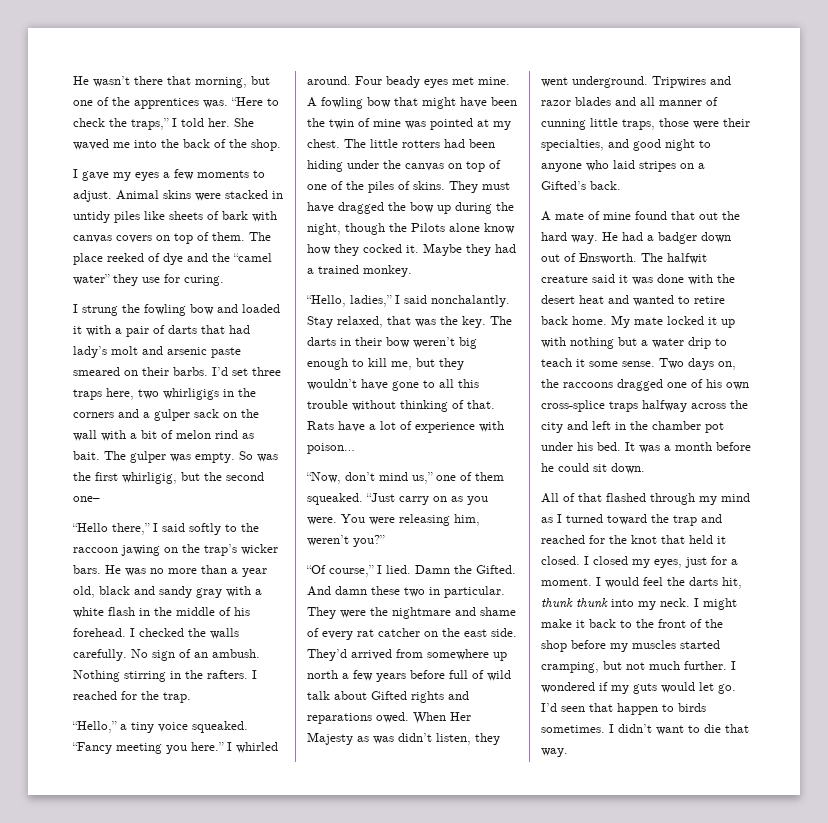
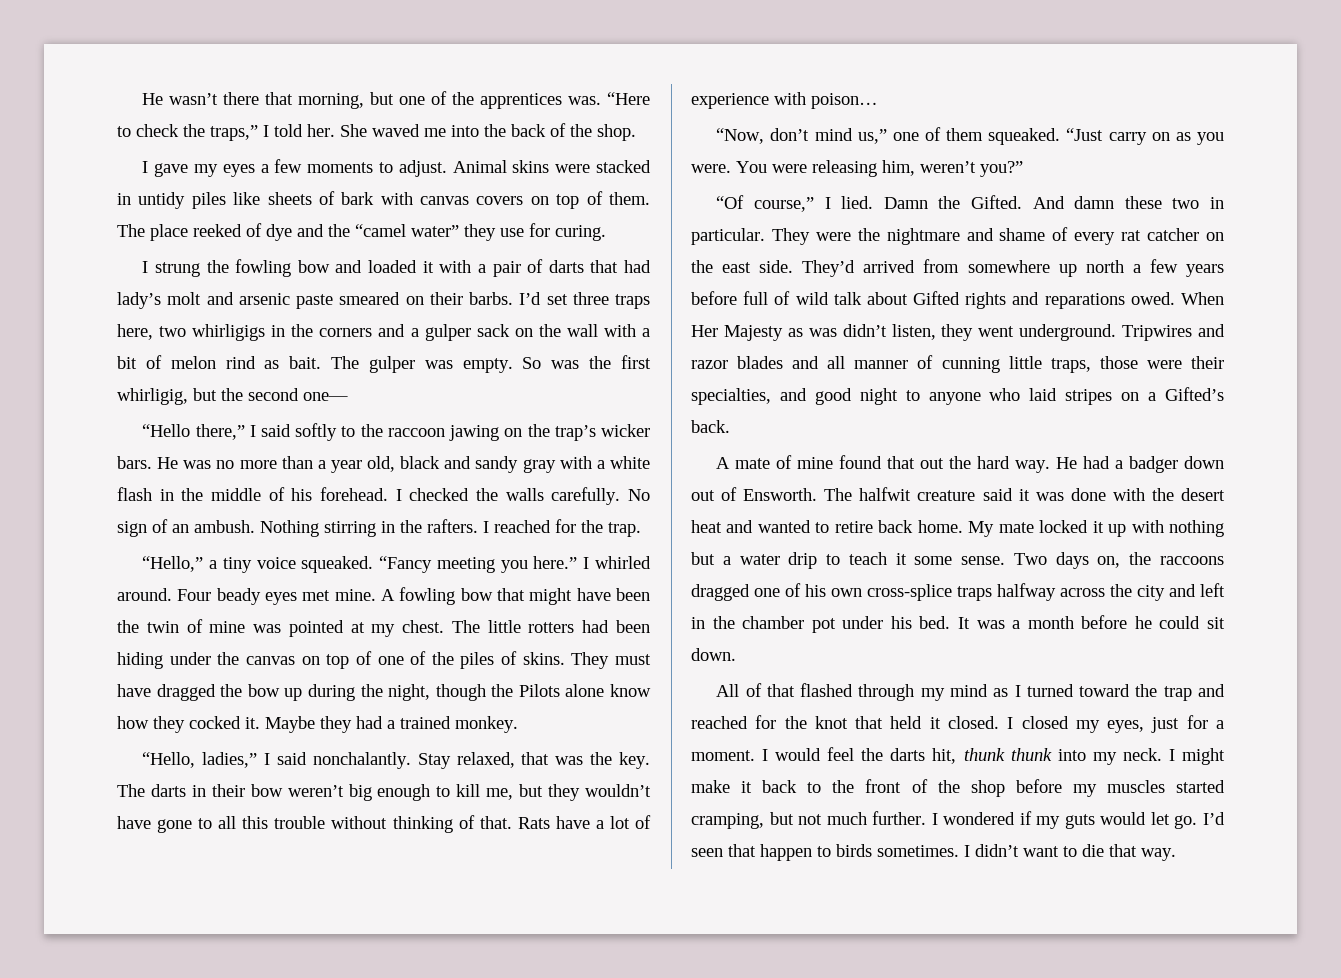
- So was the first whirligig, but the second one–
+ So was the first whirligig, but the second one—

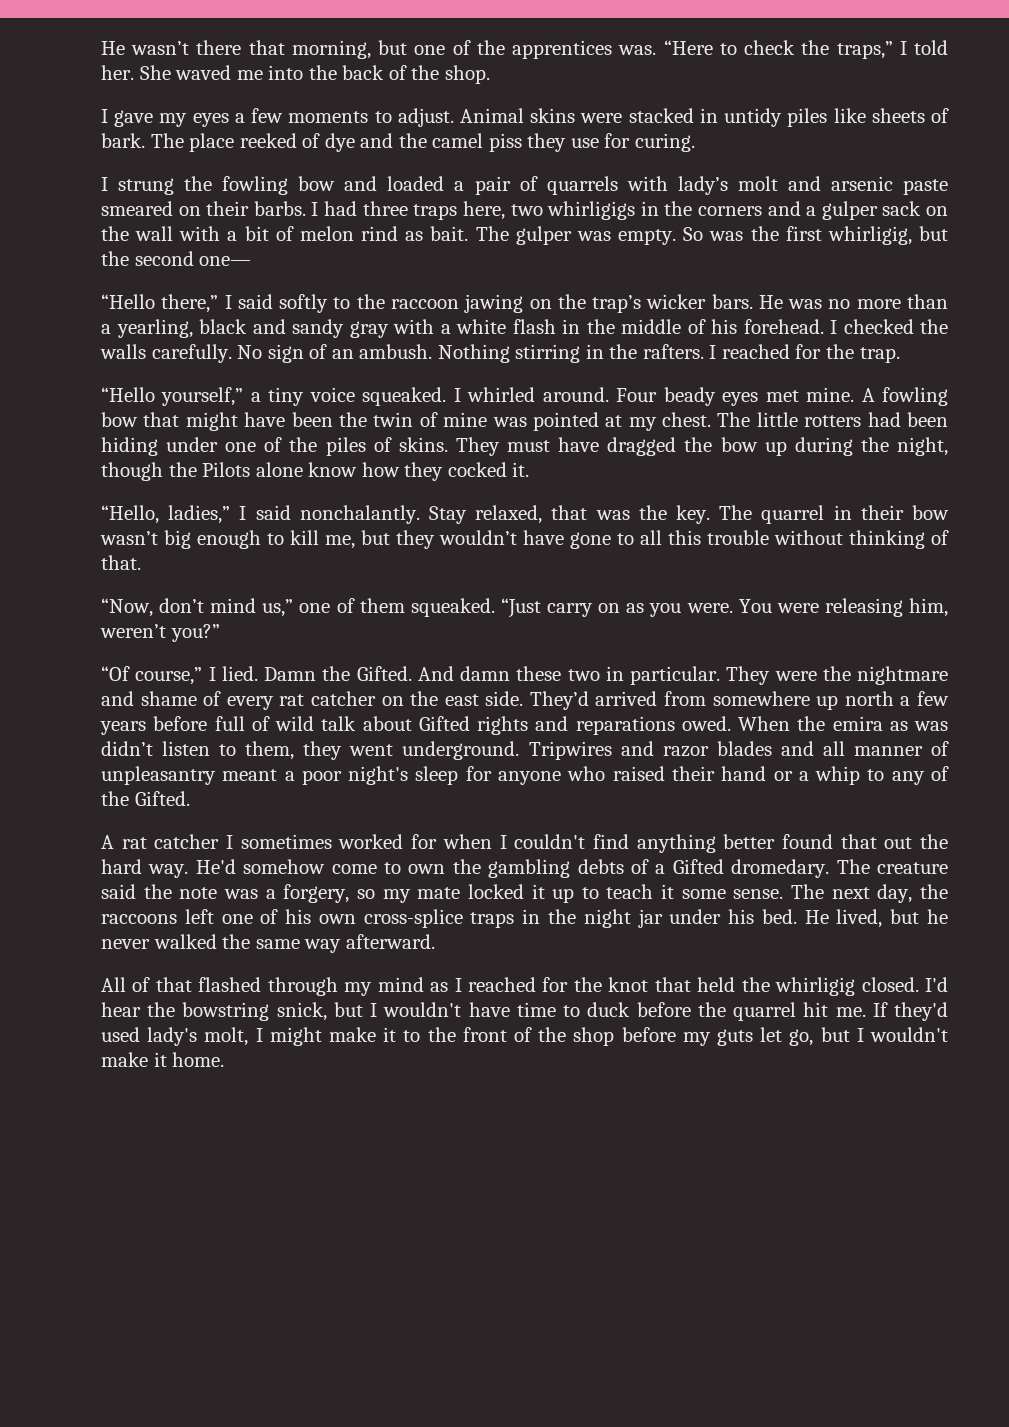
- Animal skins were stacked in untidy piles like sheets of bark with canvas covers on top of them.
+ Animal skins were stacked in untidy piles like sheets of bark.
- The place reeked of dye and the “camel water” they use for curing.
+ The place reeked of dye and the camel piss they use for curing.
- I strung the fowling bow and loaded it with a pair of darts that had lady’s molt and arsenic paste smeared on their barbs.
+ I strung the fowling bow and loaded a pair of quarrels with lady’s molt and arsenic paste smeared on their barbs.
- I’d set three traps here, two whirligigs in the corners and a gulper sack on the wall with a bit of melon rind as bait.
+ I had three traps here, two whirligigs in the corners and a gulper sack on the wall with a bit of melon rind as bait.
- He was no more than a year old, black and sandy gray with a white flash in the middle of his forehead.
+ He was no more than a yearling, black and sandy gray with a white flash in the middle of his forehead.
- “Hello,” a tiny voice squeaked.
+ “Hello yourself,” a tiny voice squeaked.
- “Fancy meeting you here.”
- The little rotters had been hiding under the canvas on top of one of the piles of skins.
+ The little rotters had been hiding under one of the piles of skins.
- Maybe they had a trained monkey.
- The darts in their bow weren’t big enough to kill me, but they wouldn’t have gone to all this trouble without thinking of that. Rats have a lot of experience with poison…
+ The quarrel in their bow wasn’t big enough to kill me, but they wouldn’t have gone to all this trouble without thinking of that.
- When Her Majesty as was didn’t listen, they went underground.
+ When the emira as was didn’t listen to them, they went underground.
- Tripwires and razor blades and all manner of cunning little traps, those were their specialties, and good night to anyone who laid stripes on a Gifted’s back.
- A mate of mine found that out the hard way.
+ Tripwires and razor blades and all manner of unpleasantry meant a poor night's sleep for anyone who raised their hand or a whip to any of the Gifted.
+ A rat catcher I sometimes worked for when I couldn't find anything better found that out the hard way.
- He had a badger down out of Ensworth. The halfwit creature said it was done with the desert heat and wanted to retire back home. My mate locked it up with nothing but a water drip to teach it some sense.
+ He'd somehow come to own the gambling debts of a Gifted dromedary. The creature said the note was a forgery, so my mate locked it up to teach it some sense.
- Two days on, the raccoons dragged one of his own cross-splice traps halfway across the city and left in the chamber pot under his bed. It was a month before he could sit down.
+ The next day, the raccoons left one of his own cross-splice traps in the night jar under his bed. He lived, but he never walked the same way afterward.
- All of that flashed through my mind as I turned toward the trap and reached for the knot that held it closed. I closed my eyes, just for a moment. I would feel the darts hit, thunk thunk into my neck. I might make it back to the front of the shop before my muscles started cramping, but not much further. I wondered if my guts would let go. I’d seen that happen to birds sometimes. I didn’t want to die that way.
+ All of that flashed through my mind as I reached for the knot that held the whirligig closed. I'd hear the bowstring snick, but I wouldn't have time to duck before the quarrel hit me. If they'd used lady's molt, I might make it to the front of the shop before my guts let go, but I wouldn't make it home.

